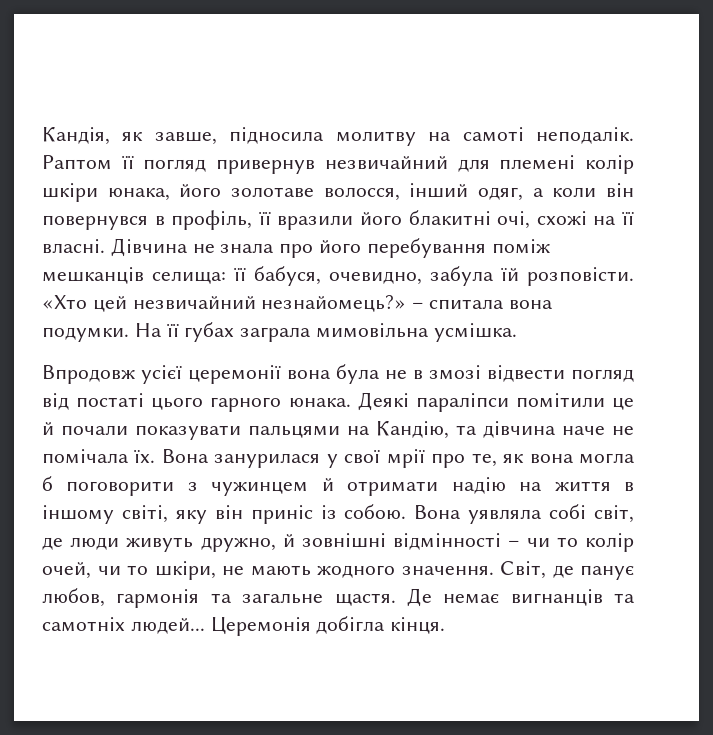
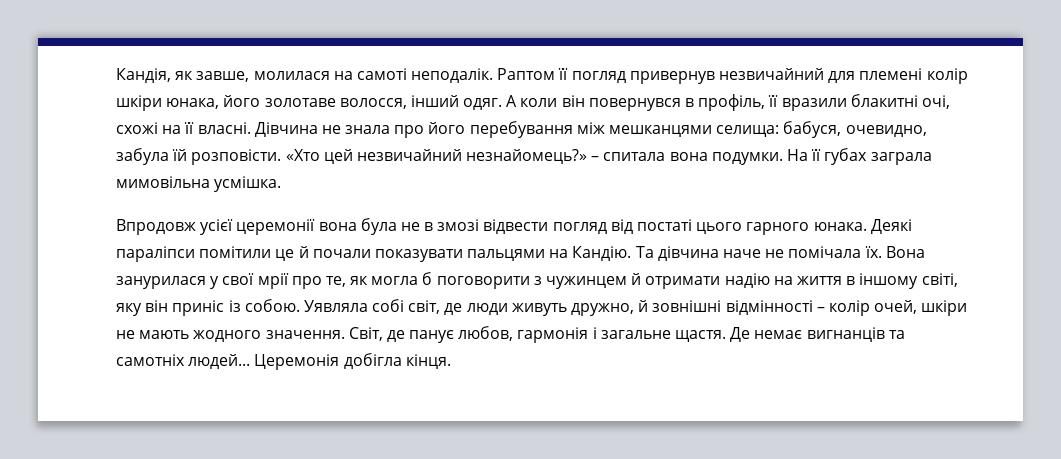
- Кандія, як завше, підносила молитву на самоті неподалік.
+ Кандія, як завше, молилася на самоті неподалік.
- Раптом її погляд привернув незвичайний для племені колір шкіри юнака, його золотаве волосся, інший одяг, а коли він повернувся в профіль, її вразили його блакитні очі, схожі на її власні.
+ Раптом її погляд привернув незвичайний для племені колір шкіри юнака, його золотаве волосся, інший одяг. А коли він повернувся в профіль, її вразили блакитні очі, схожі на її власні.
- Дівчина не знала про його перебування поміж мешканців селища: її бабуся, очевидно, забула їй розповісти.
+ Дівчина не знала про його перебування між мешканцями селища: бабуся, очевидно, забула їй розповісти.
- Деякі параліпси помітили це й почали показувати пальцями на Кандію, та дівчина наче не помічала їх.
+ Деякі параліпси помітили це й почали показувати пальцями на Кандію. Та дівчина наче не помічала їх.
- Вона занурилася у свої мрії про те, як вона могла б поговорити з чужинцем й отримати надію на життя в іншому світі, яку він приніс із собою.
+ Вона занурилася у свої мрії про те, як могла б поговорити з чужинцем й отримати надію на життя в іншому світі, яку він приніс із собою.
- Вона уявляла собі світ, де люди живуть дружно, й зовнішні відмінності – чи то колір очей, чи то шкіри, не мають жодного значення.
+ Уявляла собі світ, де люди живуть дружно, й зовнішні відмінності – колір очей, шкіри не мають жодного значення.
- Світ, де панує любов, гармонія та загальне щастя.
+ Світ, де панує любов, гармонія і загальне щастя.

